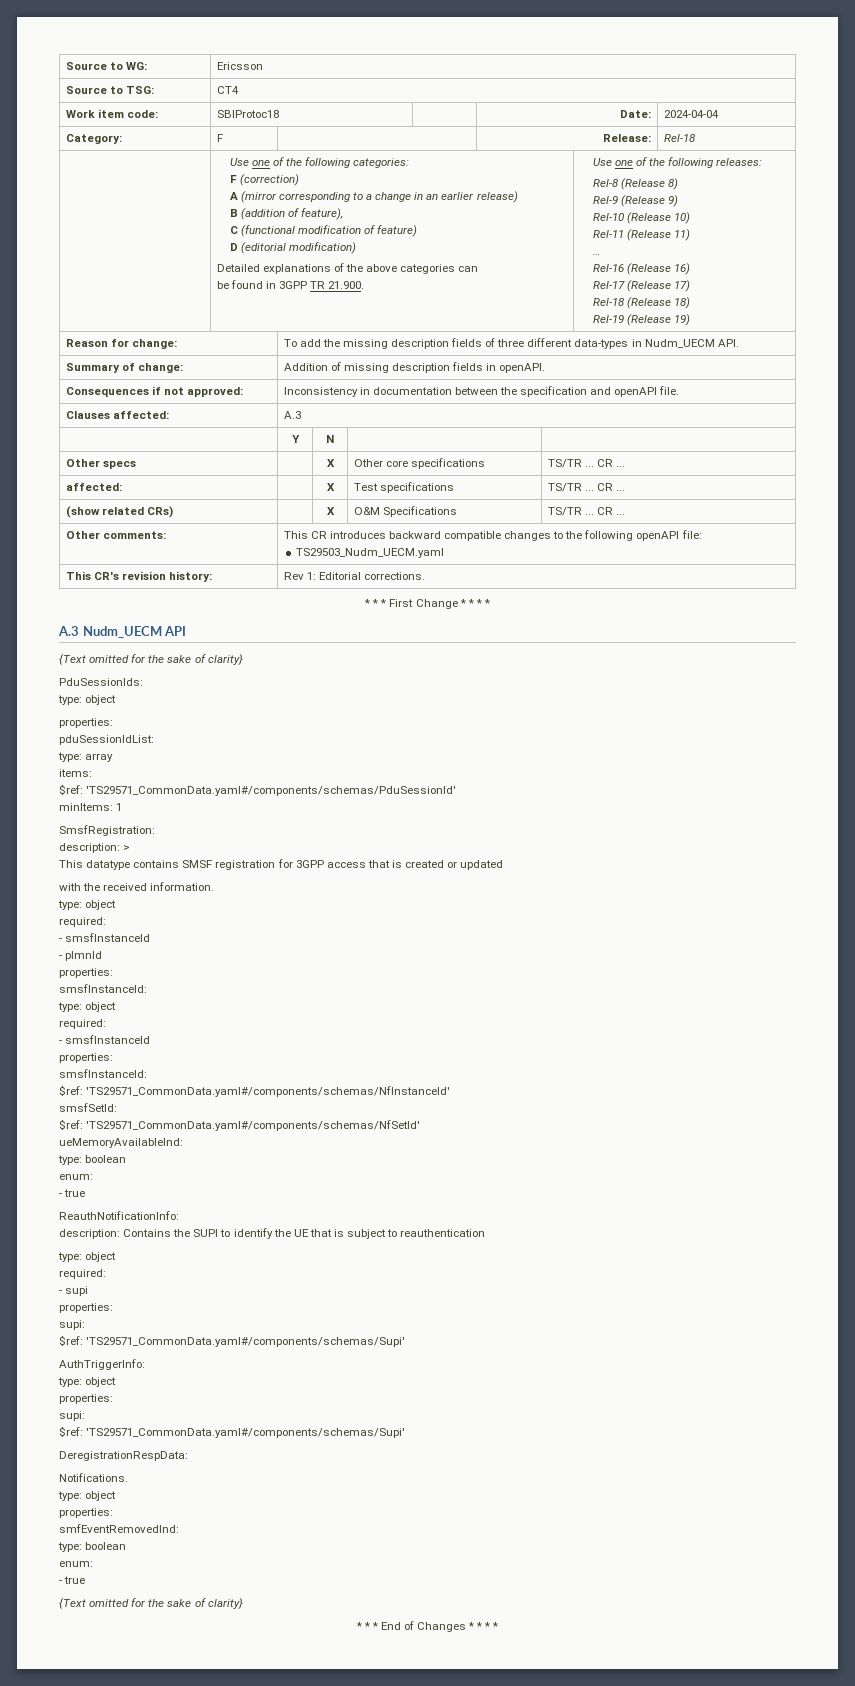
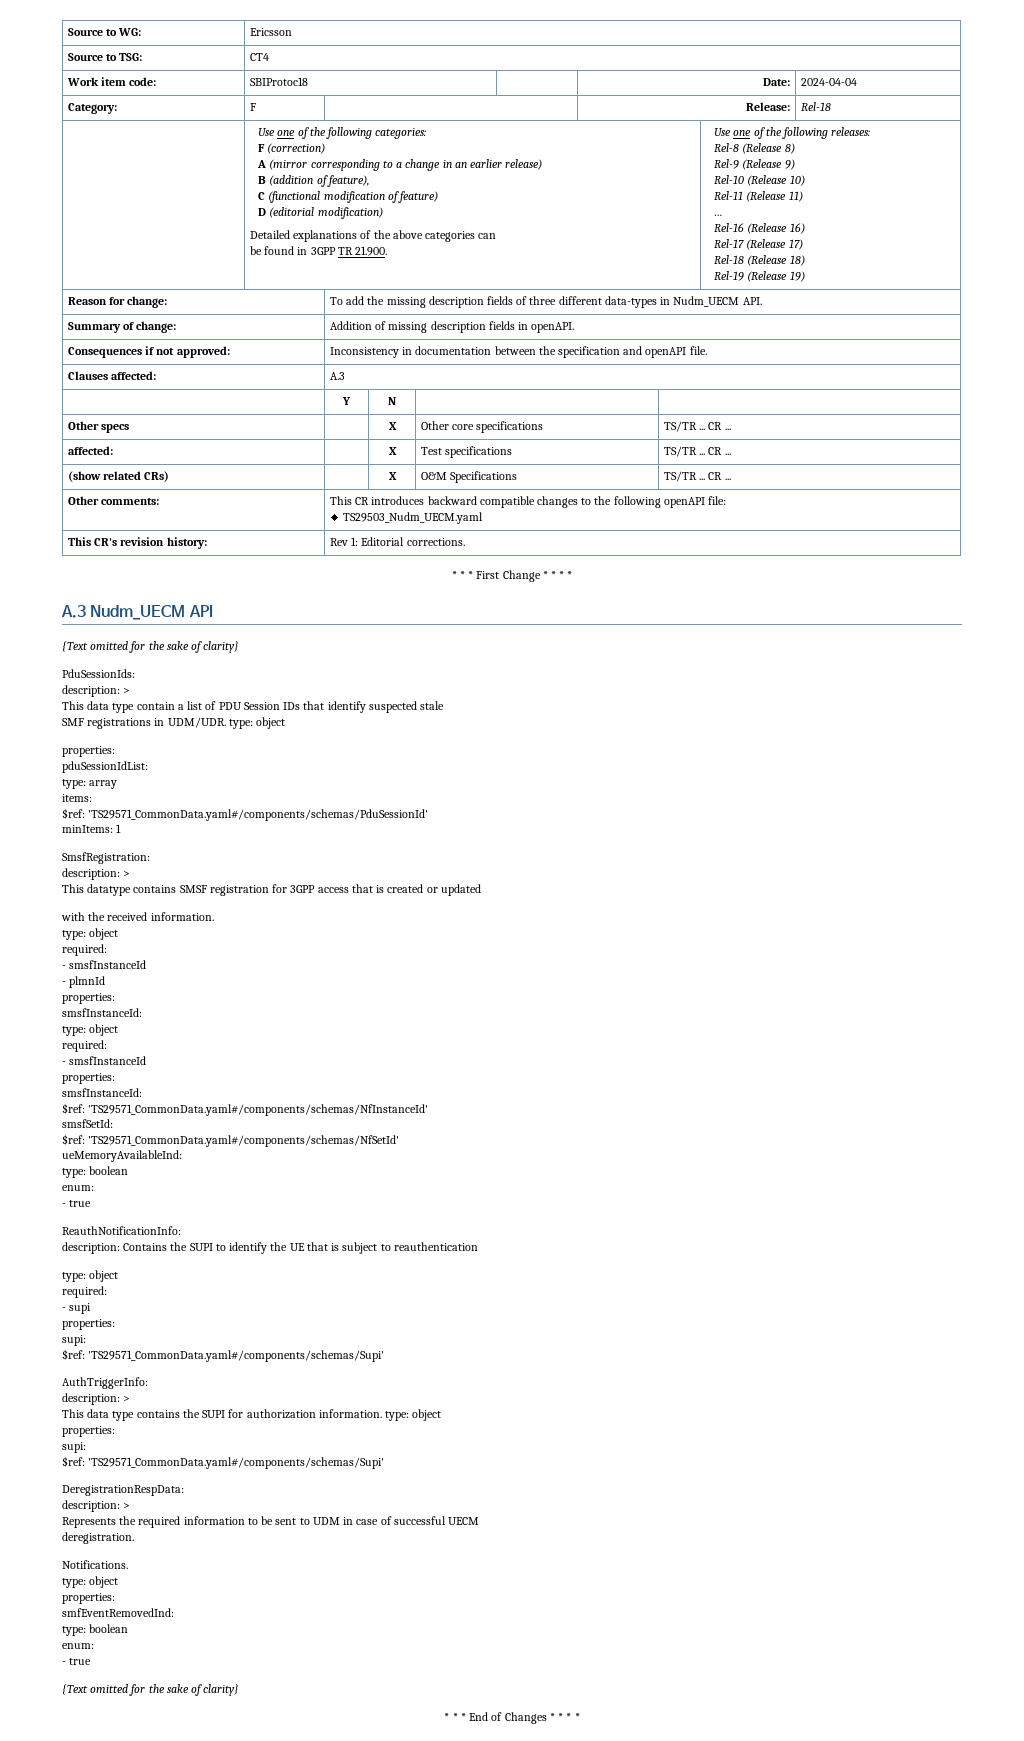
  PduSessionIds:
- type: object
+ description: >
+ This data type contain a list of PDU Session IDs that identify suspected stale
+ SMF registrations in UDM/UDR. type: object
  AuthTriggerInfo:
- type: object
+ description: >
+ This data type contains the SUPI for authorization information. type: object
  DeregistrationRespData:
+ description: >
+ Represents the required information to be sent to UDM in case of successful UECM
+ deregistration.

